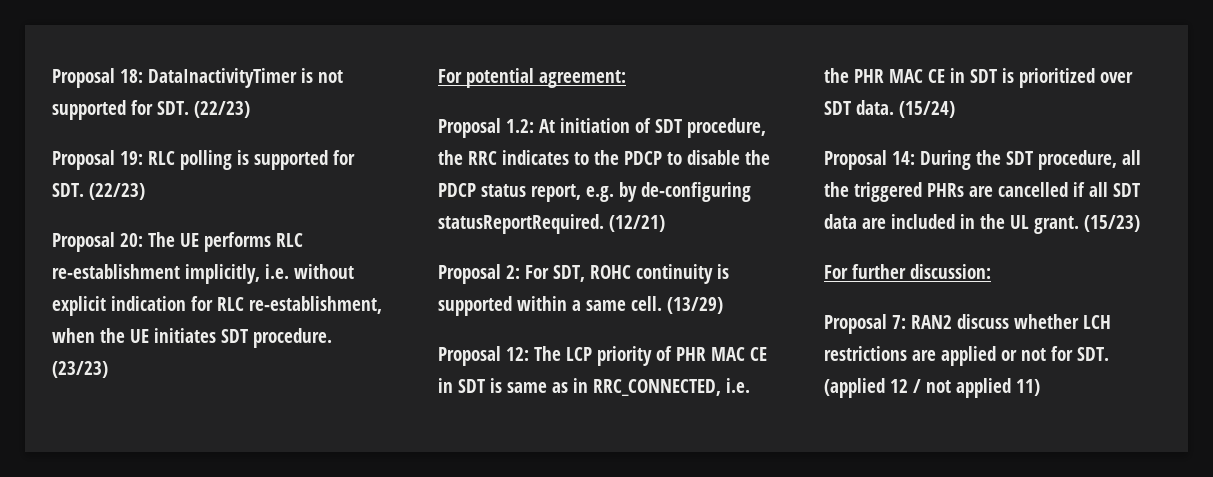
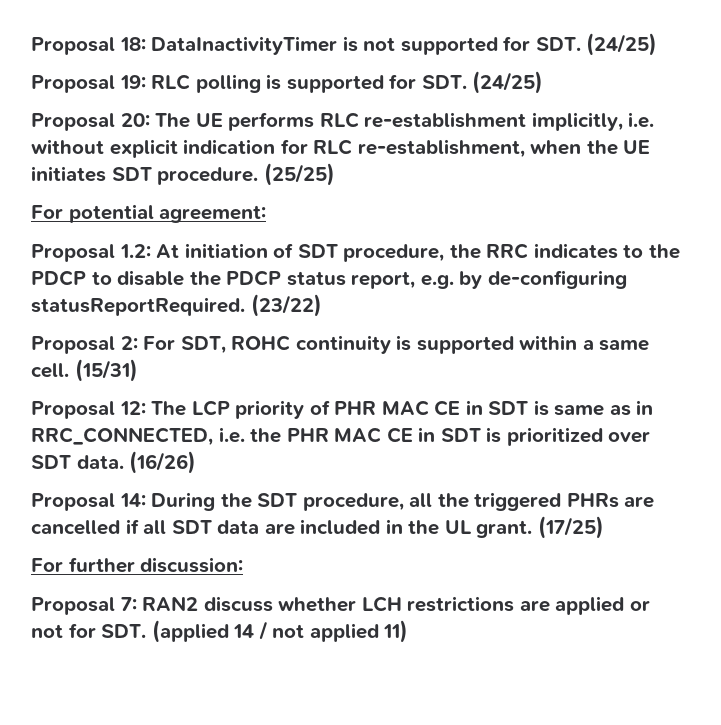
- Proposal 18: DataInactivityTimer is not supported for SDT. (22/23)
+ Proposal 18: DataInactivityTimer is not supported for SDT. (24/25)
- Proposal 19: RLC polling is supported for SDT. (22/23)
+ Proposal 19: RLC polling is supported for SDT. (24/25)
- (23/23)
+ (25/25)
- (12/21)
+ (23/22)
- (13/29)
+ (15/31)
- (15/24)
+ (16/26)
- (15/23)
+ (17/25)
- Proposal 7: RAN2 discuss whether LCH restrictions are applied or not for SDT. (applied 12 / not applied 11)
+ Proposal 7: RAN2 discuss whether LCH restrictions are applied or not for SDT. (applied 14 / not applied 11)

